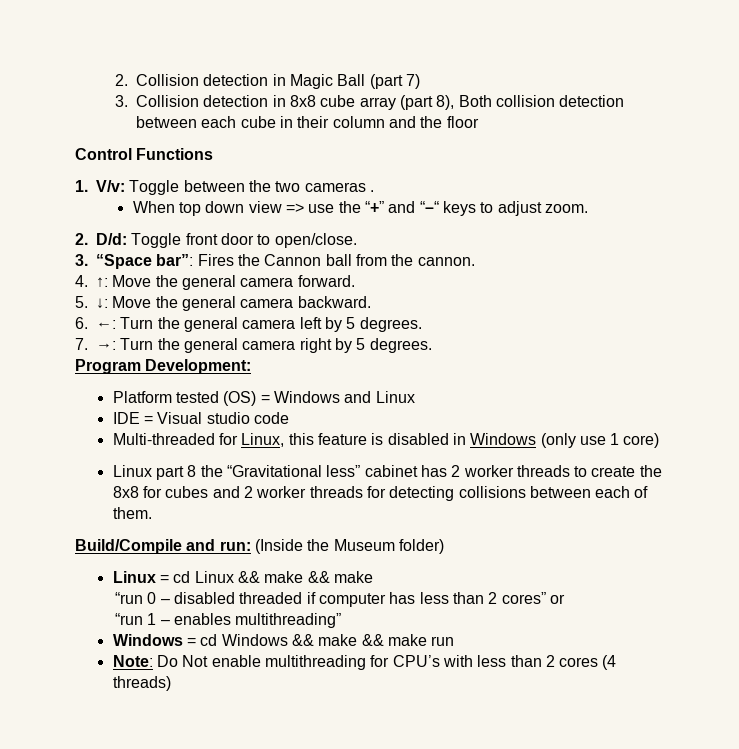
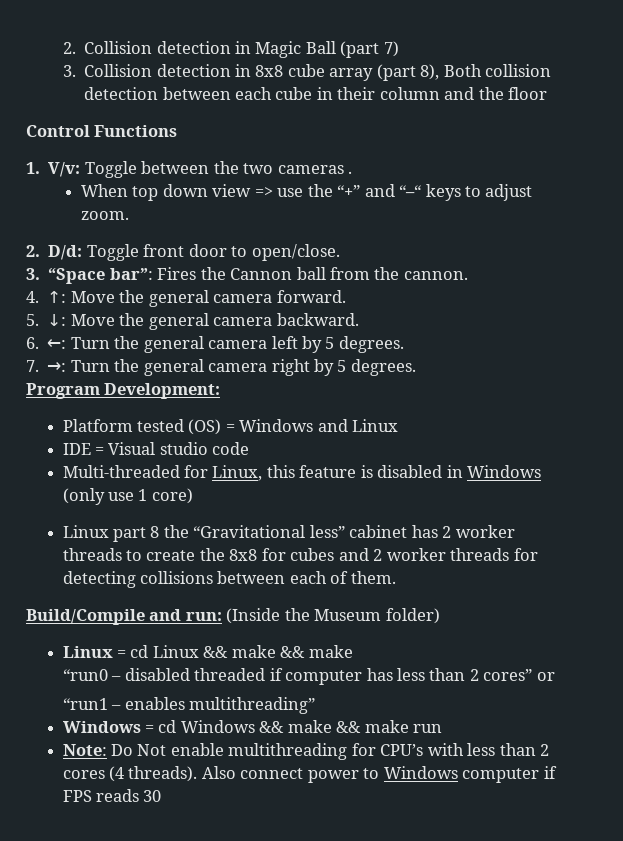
- “run 0 – disabled threaded if computer has less than 2 cores” or
+ “run0 – disabled threaded if computer has less than 2 cores” or
- “run 1 – enables multithreading”
+ “run1 – enables multithreading”
- Note: Do Not enable multithreading for CPU’s with less than 2 cores (4 threads)
+ Note: Do Not enable multithreading for CPU’s with less than 2 cores (4 threads). Also connect power to Windows computer if FPS reads 30

